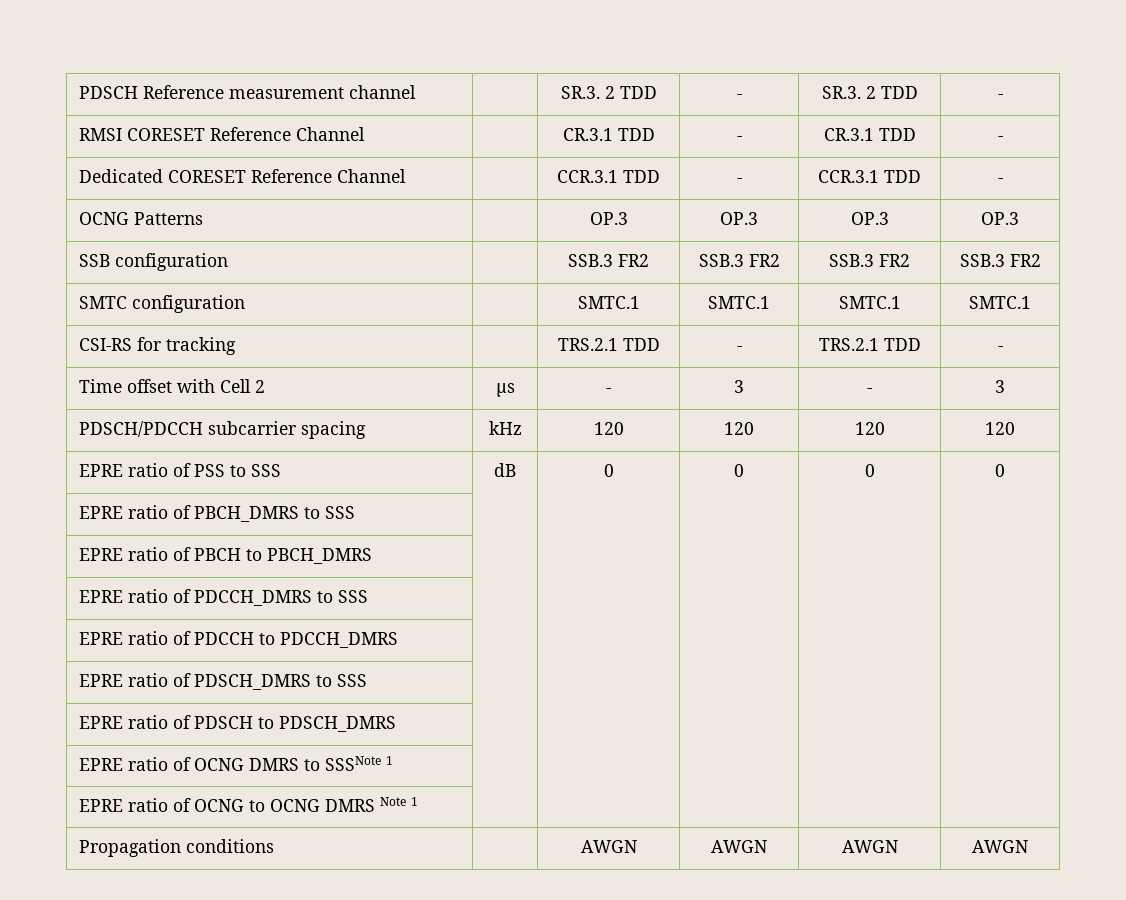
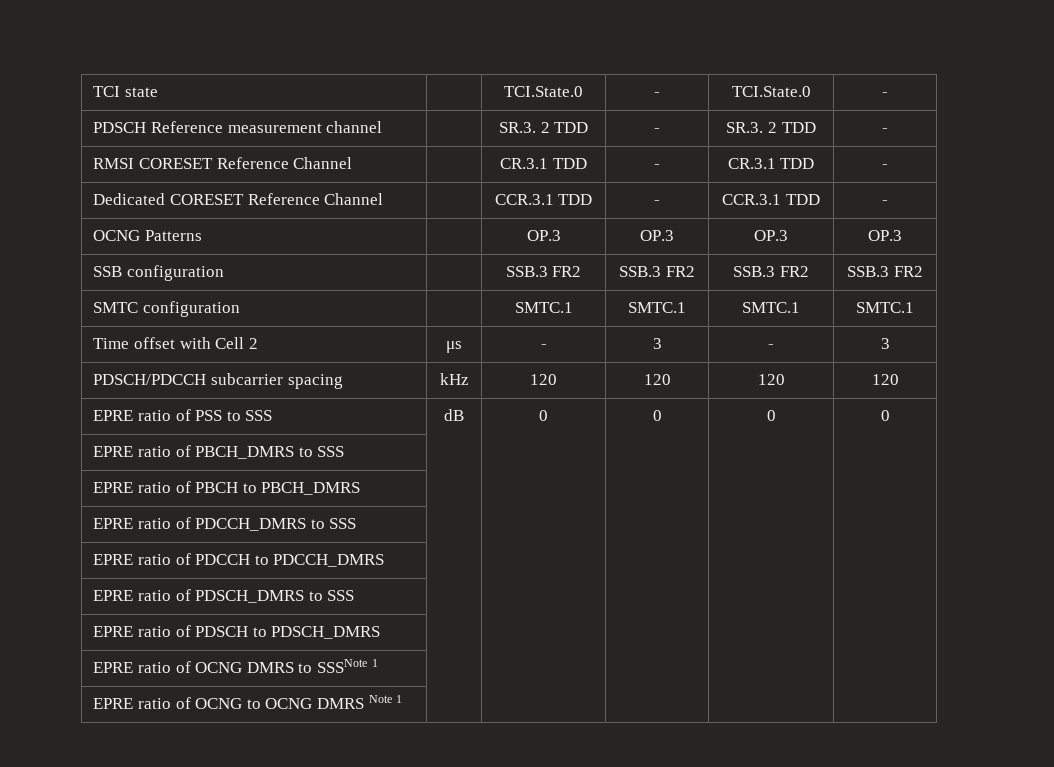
+ TCI state | | TCI.State.0 | - | TCI.State.0 | -
- CSI-RS for tracking | | TRS.2.1 TDD | - | TRS.2.1 TDD | -
- Propagation conditions | | AWGN | AWGN | AWGN | AWGN

